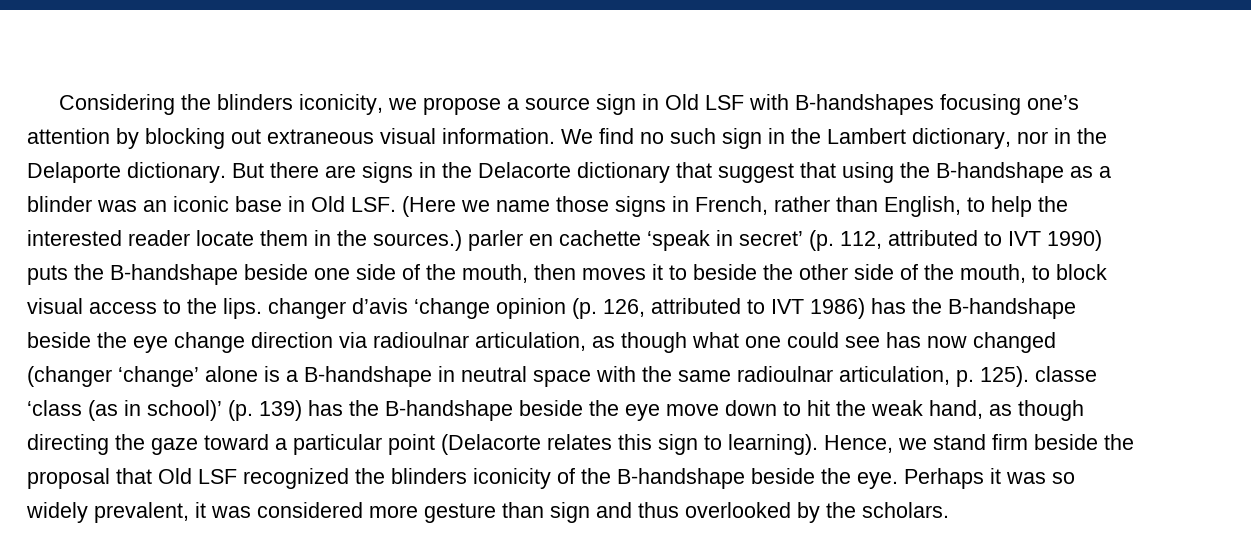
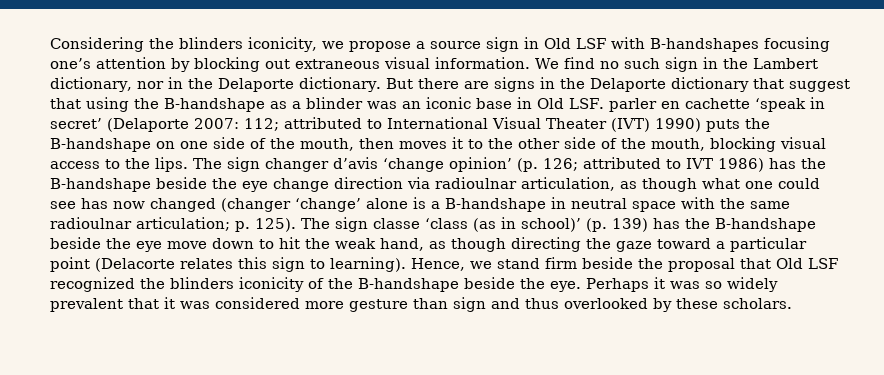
- But there are signs in the Delacorte dictionary that suggest that using the B-handshape as a blinder was an iconic base in Old LSF. (Here we name those signs in French, rather than English, to help the interested reader locate them in the sources.) parler en cachette ‘speak in secret’ (p. 112, attributed to IVT 1990) puts the B-handshape beside one side of the mouth, then moves it to beside the other side of the mouth, to block visual access to the lips. changer d’avis ‘change opinion (p. 126, attributed to IVT 1986) has the B-handshape beside the eye change direction via radioulnar articulation, as though what one could see has now changed (changer ‘change’ alone is a B-handshape in neutral space with the same radioulnar articulation, p. 125). classe ‘class (as in school)’ (p. 139) has the B-handshape beside the eye move down to hit the weak hand, as though directing the gaze toward a particular point (Delacorte relates this sign to learning).
+ But there are signs in the Delaporte dictionary that suggest that using the B-handshape as a blinder was an iconic base in Old LSF. parler en cachette ‘speak in secret’ (Delaporte 2007: 112; attributed to International Visual Theater (IVT) 1990) puts the B-handshape on one side of the mouth, then moves it to the other side of the mouth, blocking visual access to the lips. The sign changer d’avis ‘change opinion’ (p. 126; attributed to IVT 1986) has the B-handshape beside the eye change direction via radioulnar articulation, as though what one could see has now changed (changer ‘change’ alone is a B-handshape in neutral space with the same radioulnar articulation; p. 125). The sign classe ‘class (as in school)’ (p. 139) has the B-handshape beside the eye move down to hit the weak hand, as though directing the gaze toward a particular point (Delacorte relates this sign to learning).
- Perhaps it was so widely prevalent, it was considered more gesture than sign and thus overlooked by the scholars.
+ Perhaps it was so widely prevalent that it was considered more gesture than sign and thus overlooked by these scholars.

